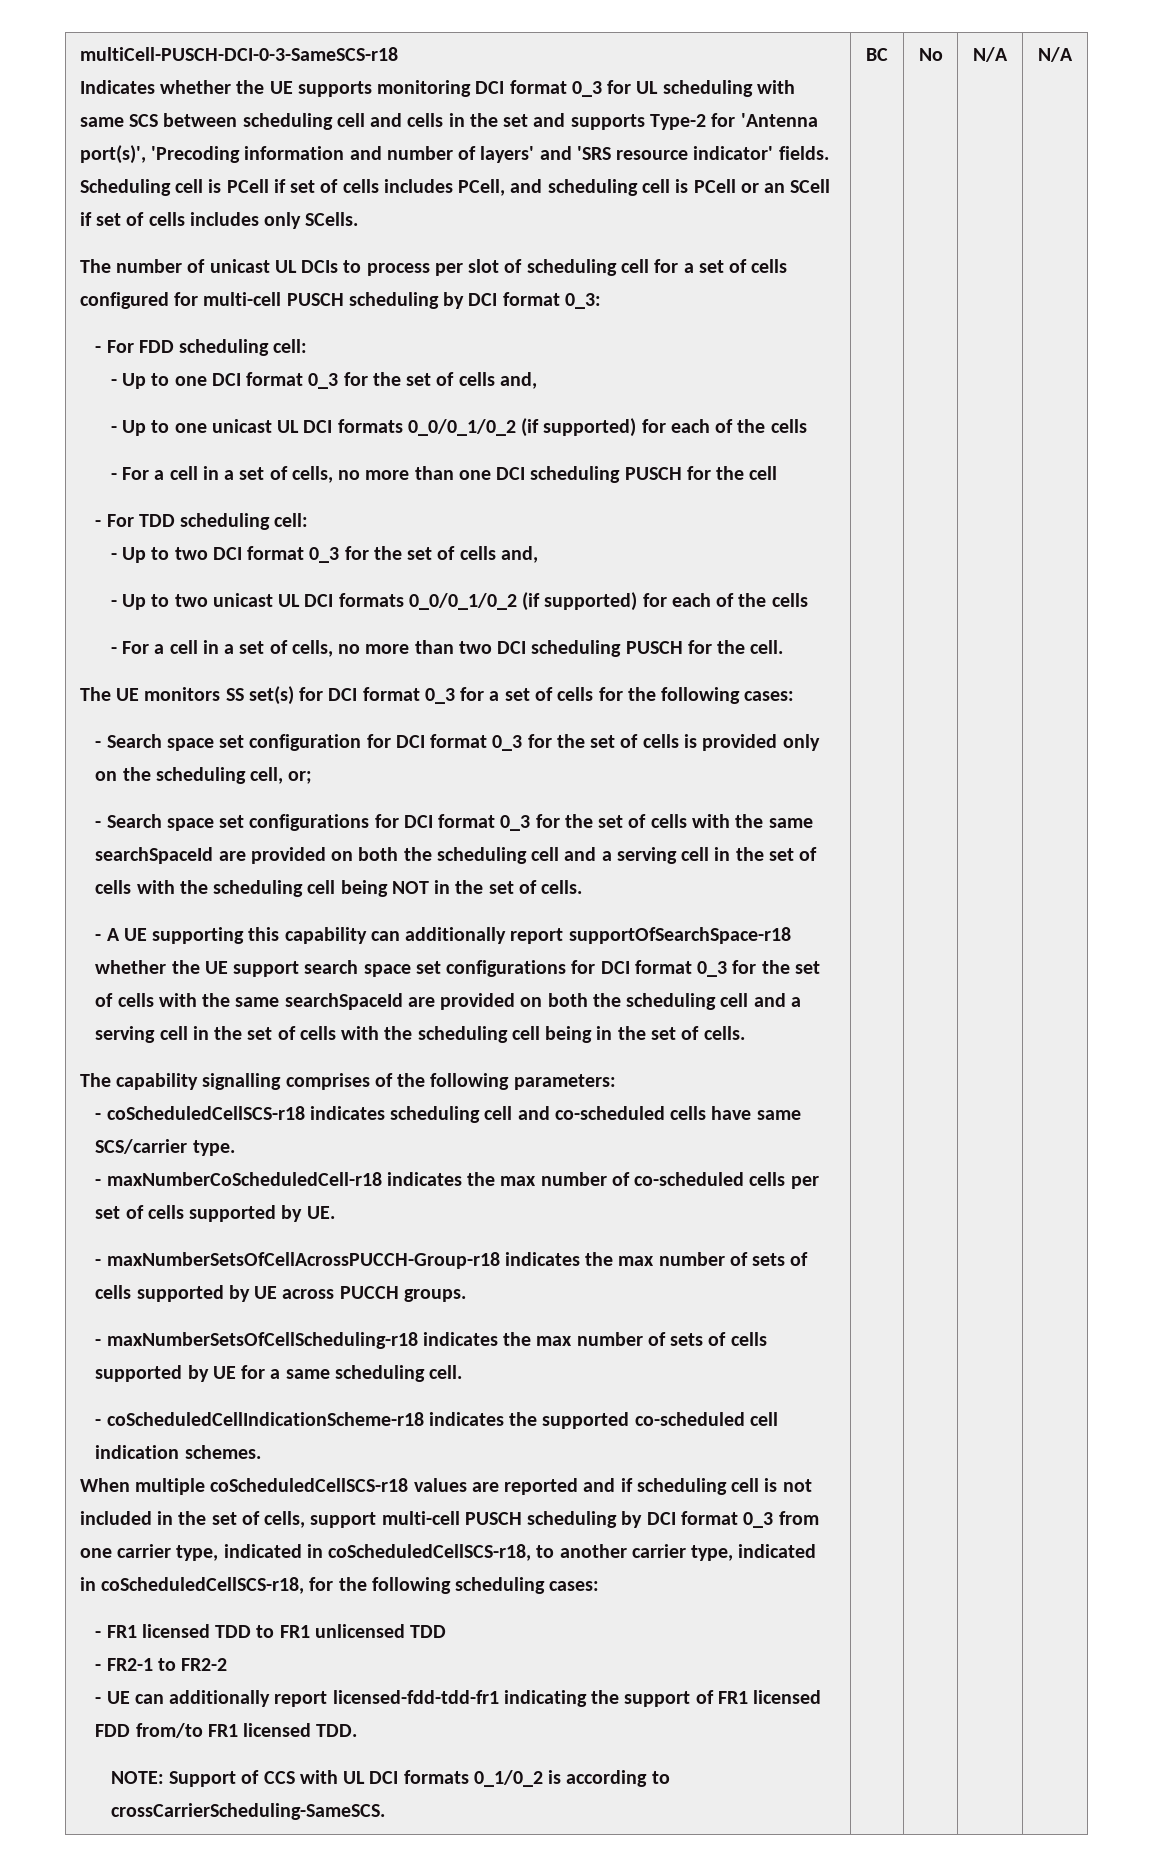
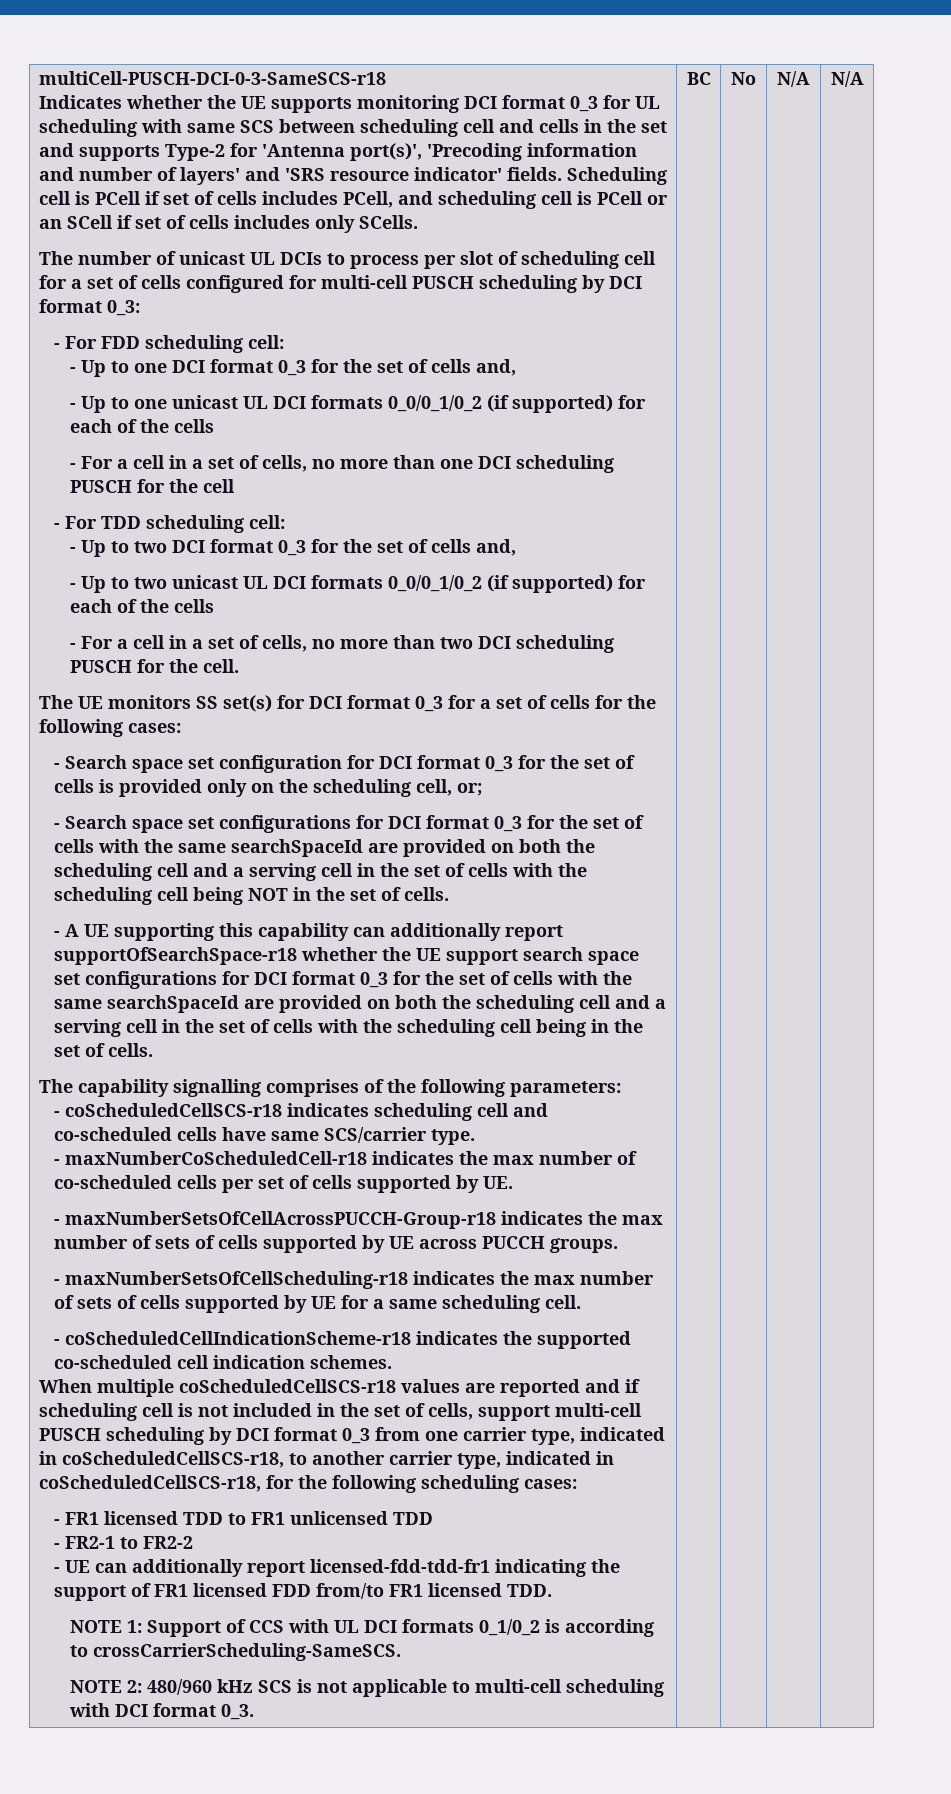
- NOTE: Support of CCS with UL DCI formats 0_1/0_2 is according to crossCarrierScheduling-SameSCS.
+ NOTE 1: Support of CCS with UL DCI formats 0_1/0_2 is according to crossCarrierScheduling-SameSCS.
+ NOTE 2: 480/960 kHz SCS is not applicable to multi-cell scheduling with DCI format 0_3.

